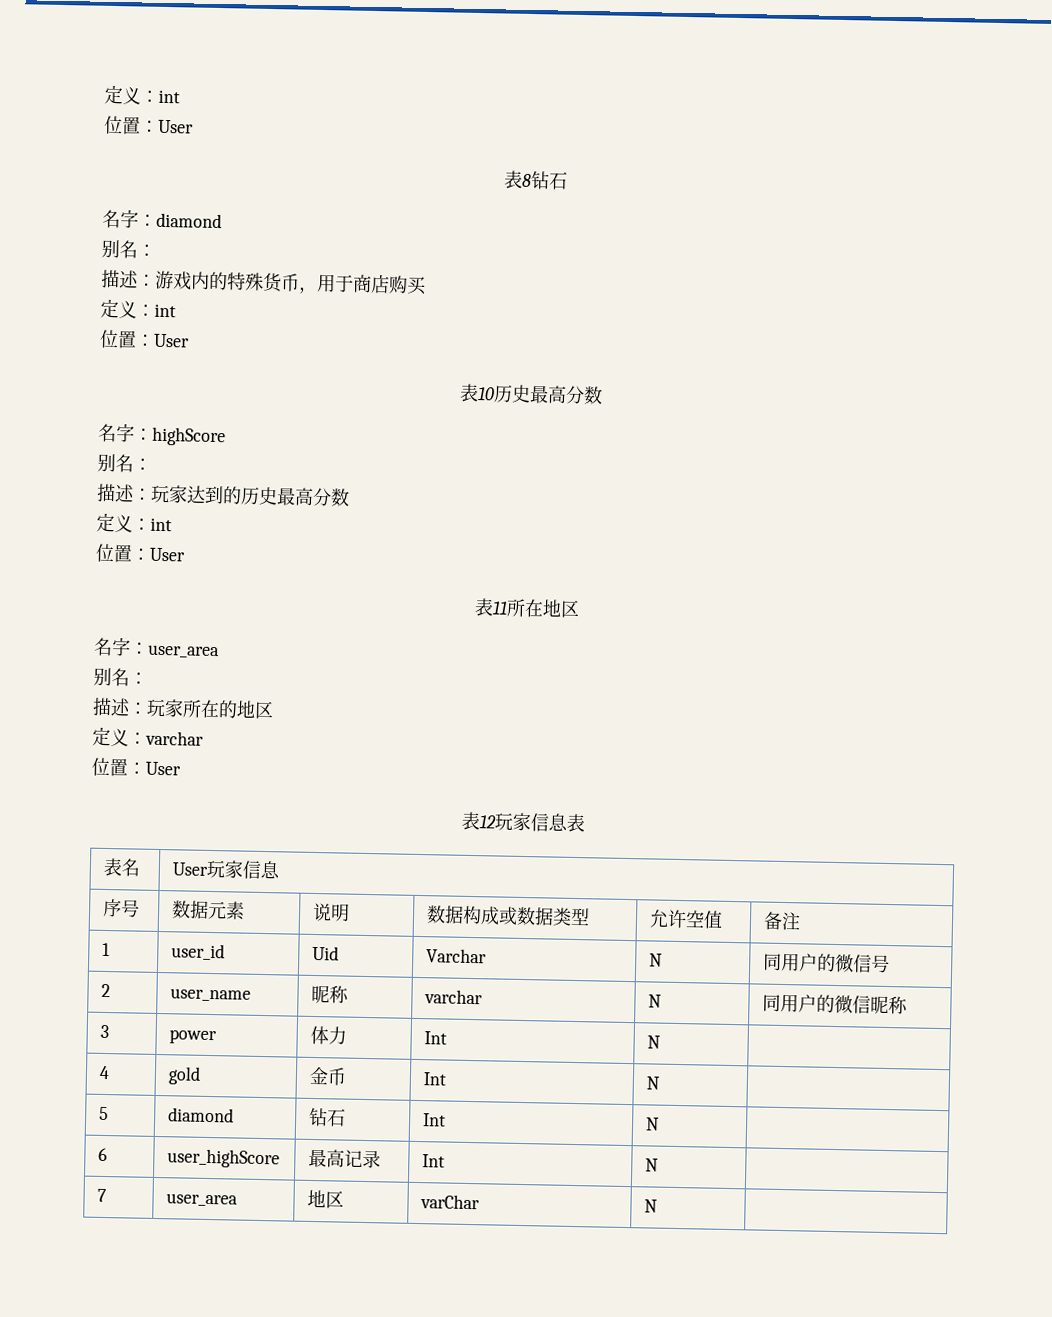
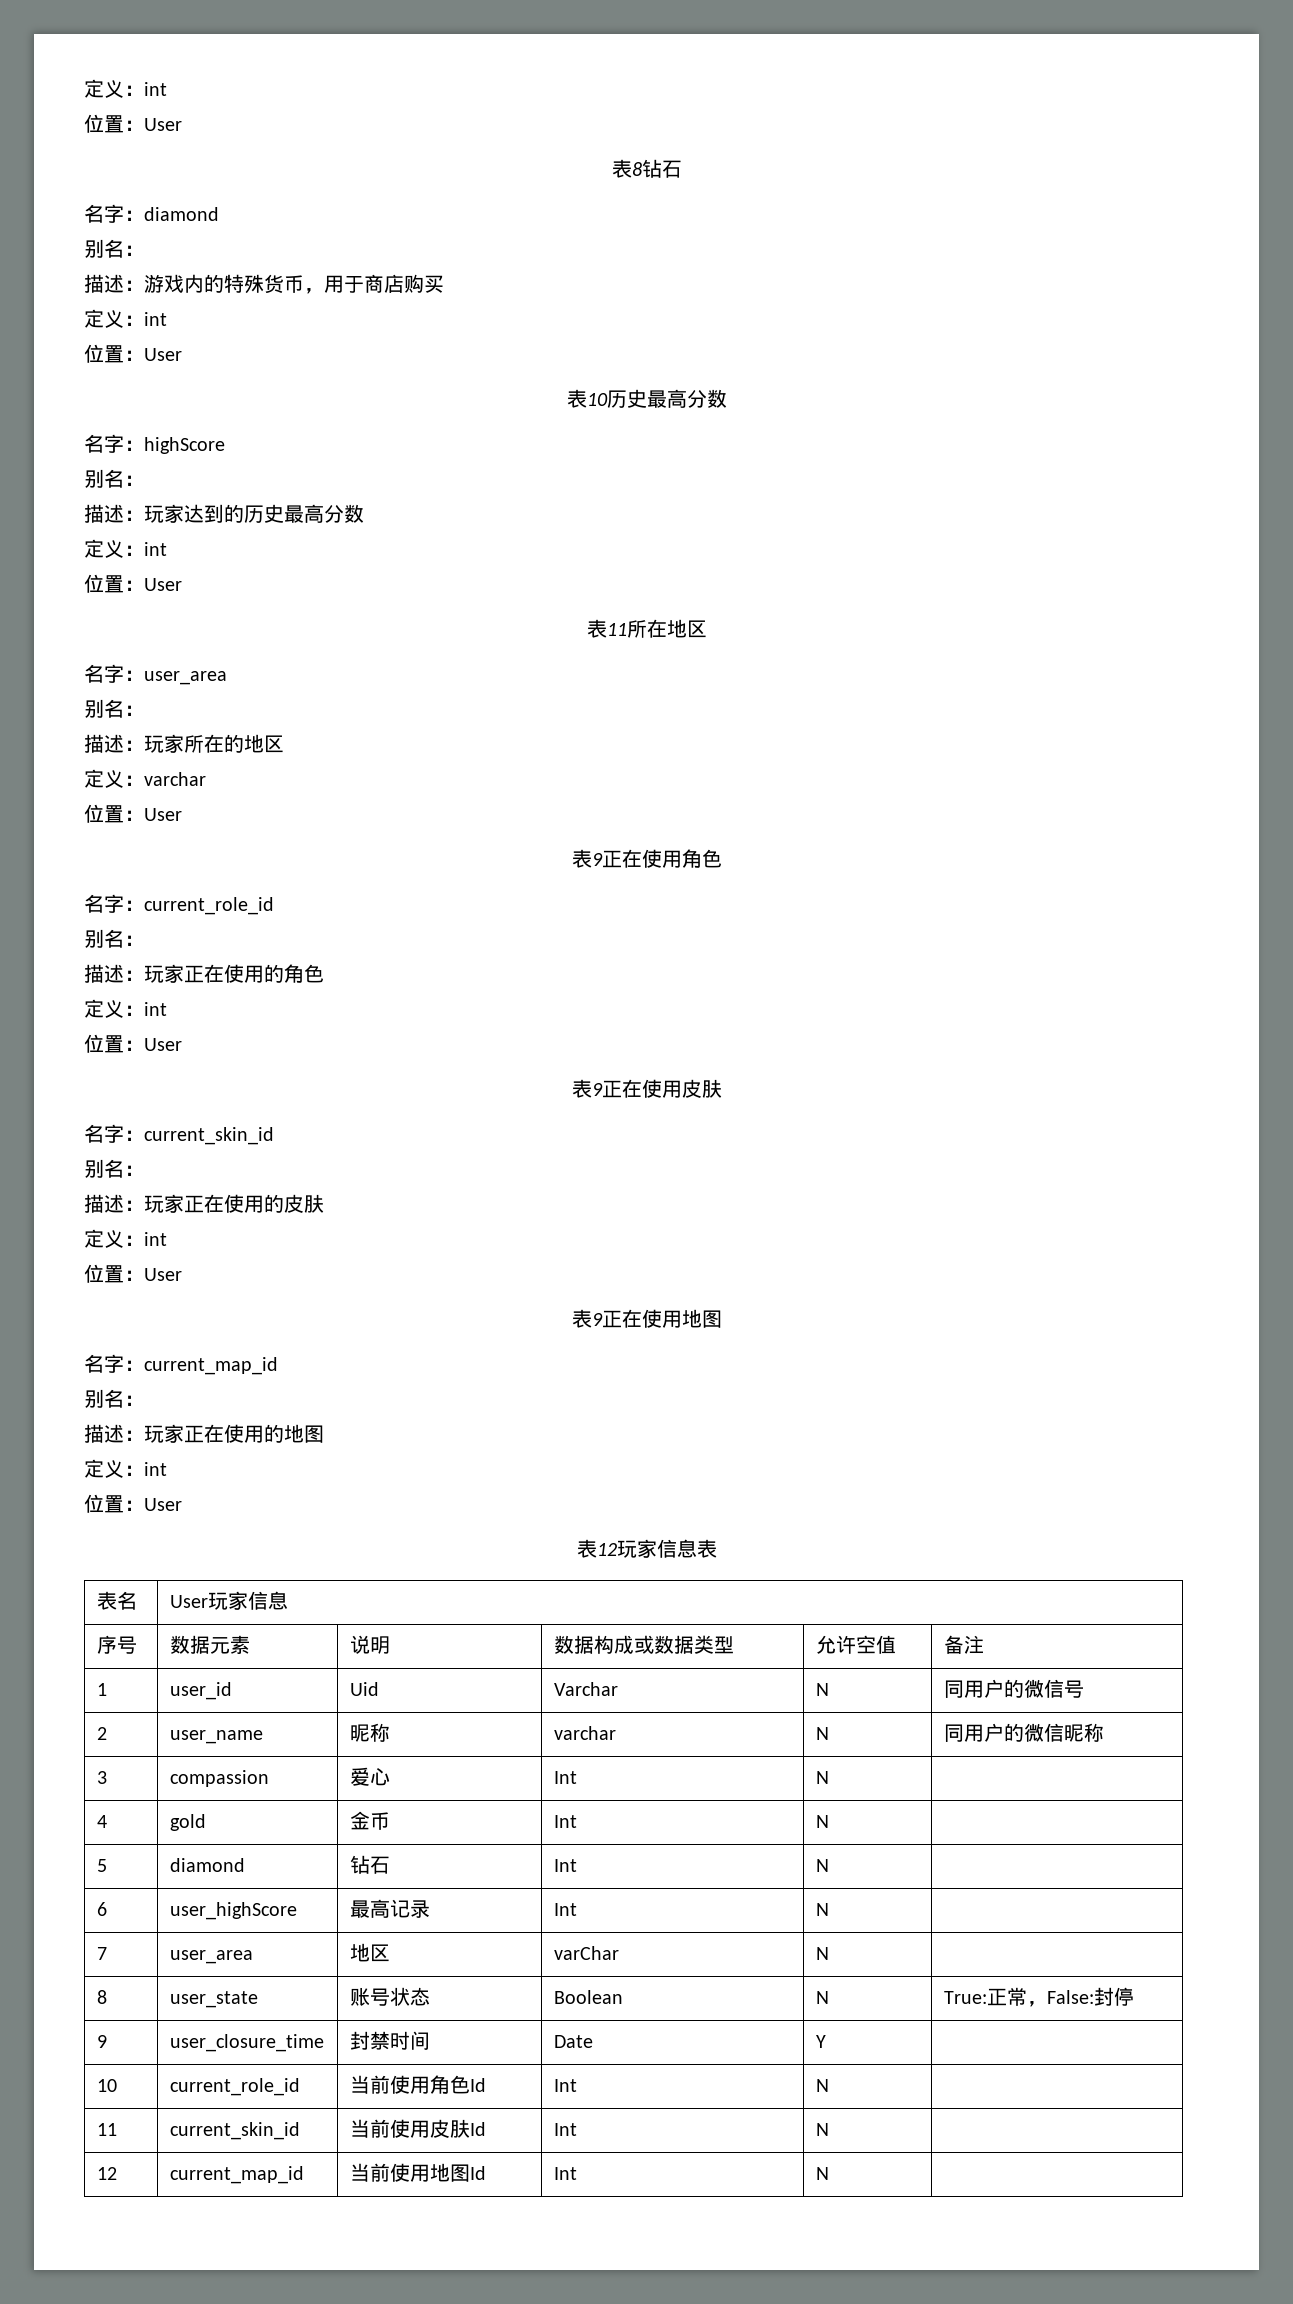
+ 表9正在使用角色
+ 名字：current_role_id
+ 别名：
+ 描述：玩家正在使用的角色
+ 定义：int
+ 位置：User
+ 表9正在使用皮肤
+ 名字：current_skin_id
+ 别名：
+ 描述：玩家正在使用的皮肤
+ 定义：int
+ 位置：User
+ 表9正在使用地图
+ 名字：current_map_id
+ 别名：
+ 描述：玩家正在使用的地图
+ 定义：int
+ 位置：User
- 3 | power | 体力 | Int | N |
+ 3 | compassion | 爱心 | Int | N |
+ 8 | user_state | 账号状态 | Boolean | N | True:正常，False:封停
+ 9 | user_closure_time | 封禁时间 | Date | Y |
+ 10 | current_role_id | 当前使用角色Id | Int | N |
+ 11 | current_skin_id | 当前使用皮肤Id | Int | N |
+ 12 | current_map_id | 当前使用地图Id | Int | N |

